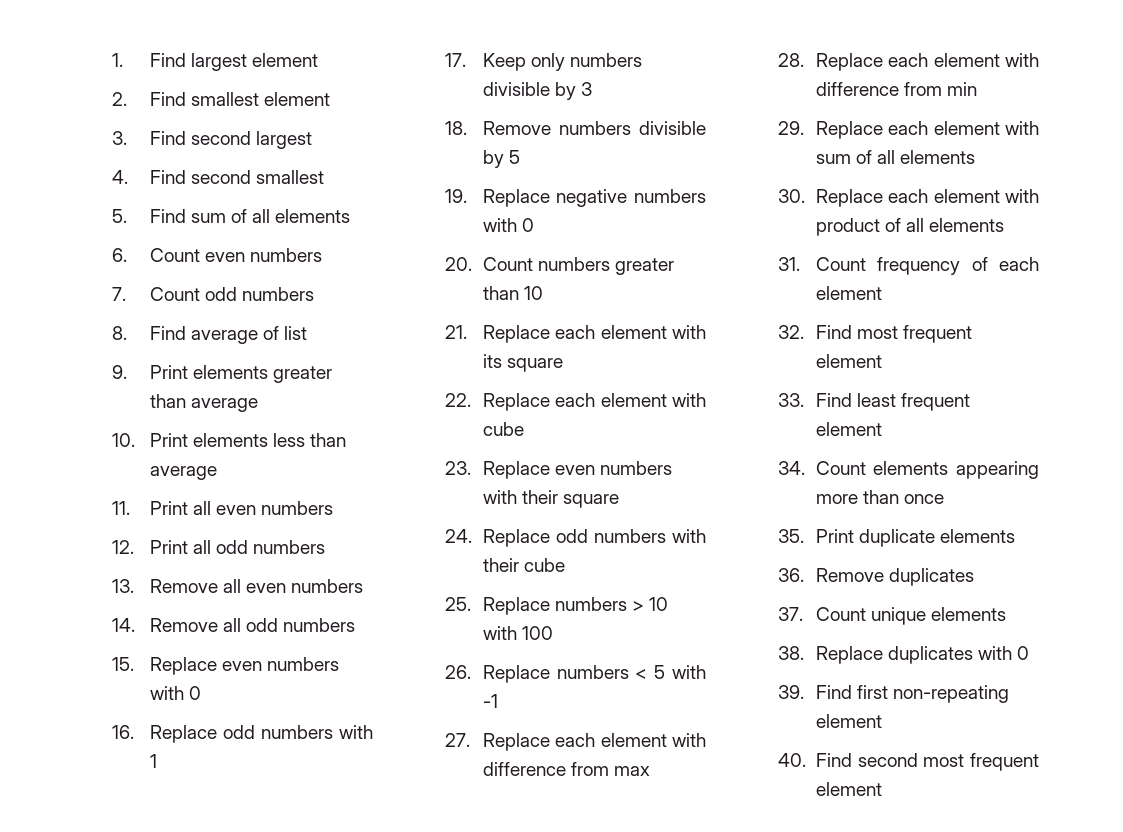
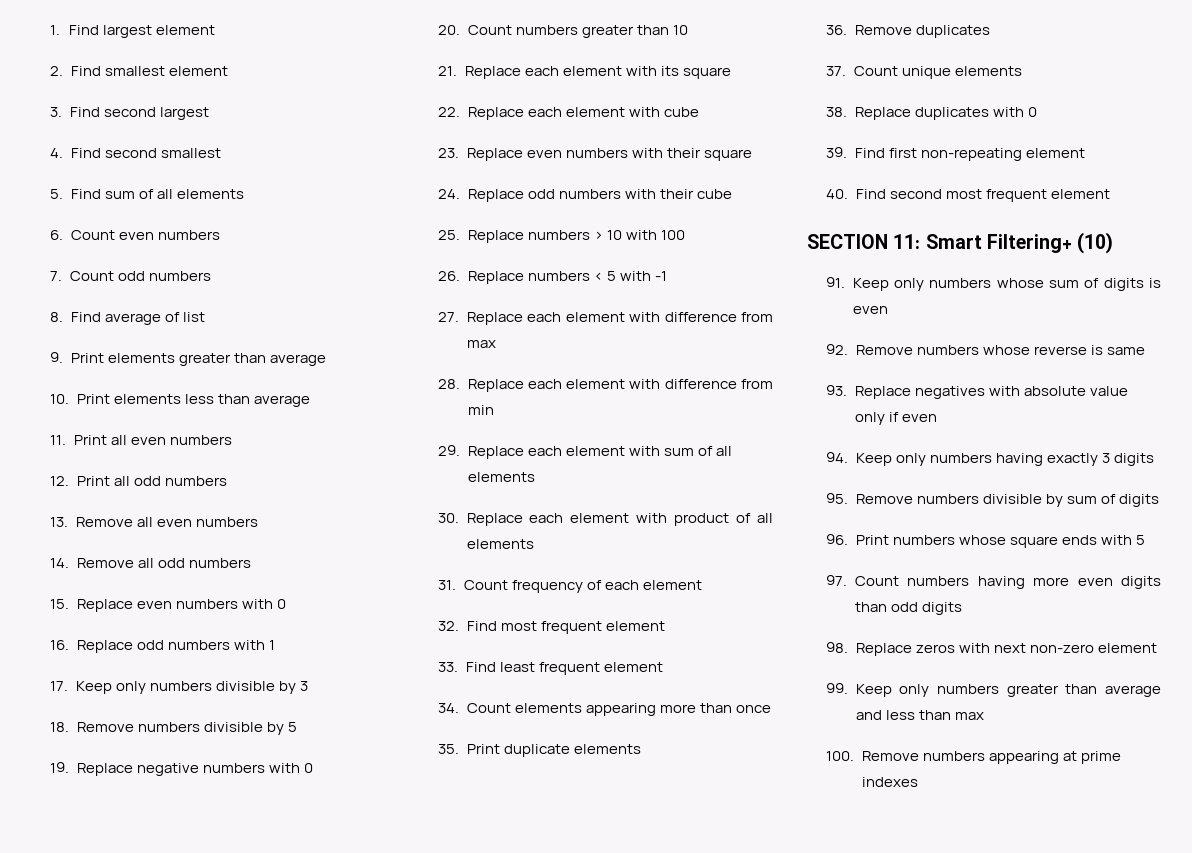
+ SECTION 11: Smart Filtering+ (10)
+ 91. Keep only numbers whose sum of digits is even
+ 92. Remove numbers whose reverse is same
+ 93. Replace negatives with absolute value only if even
+ 94. Keep only numbers having exactly 3 digits
+ 95. Remove numbers divisible by sum of digits
+ 96. Print numbers whose square ends with 5
+ 97. Count numbers having more even digits than odd digits
+ 98. Replace zeros with next non-zero element
+ 99. Keep only numbers greater than average and less than max
+ 100. Remove numbers appearing at prime indexes

